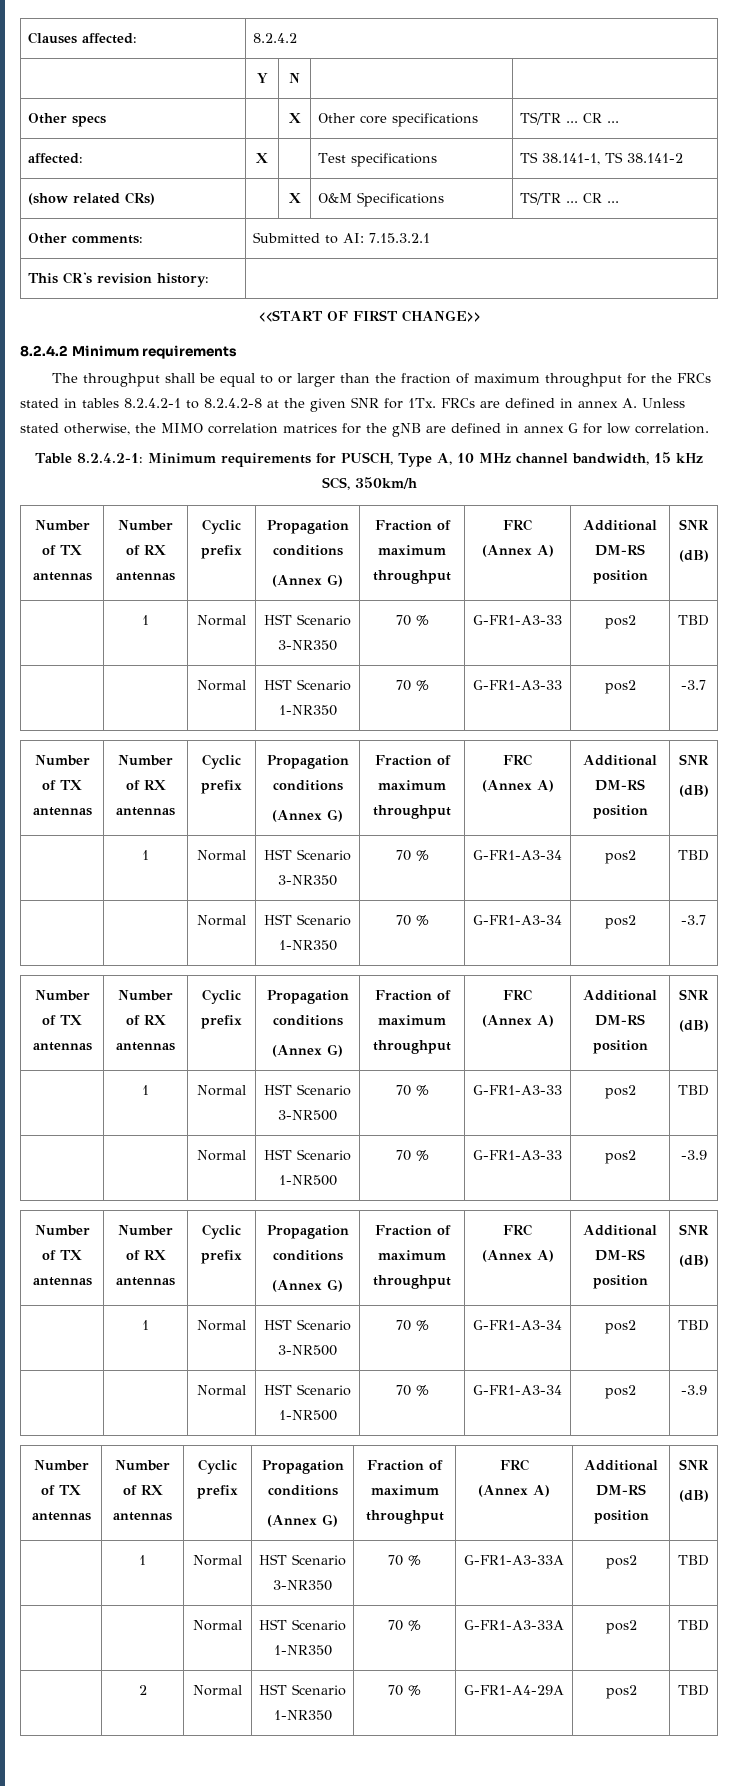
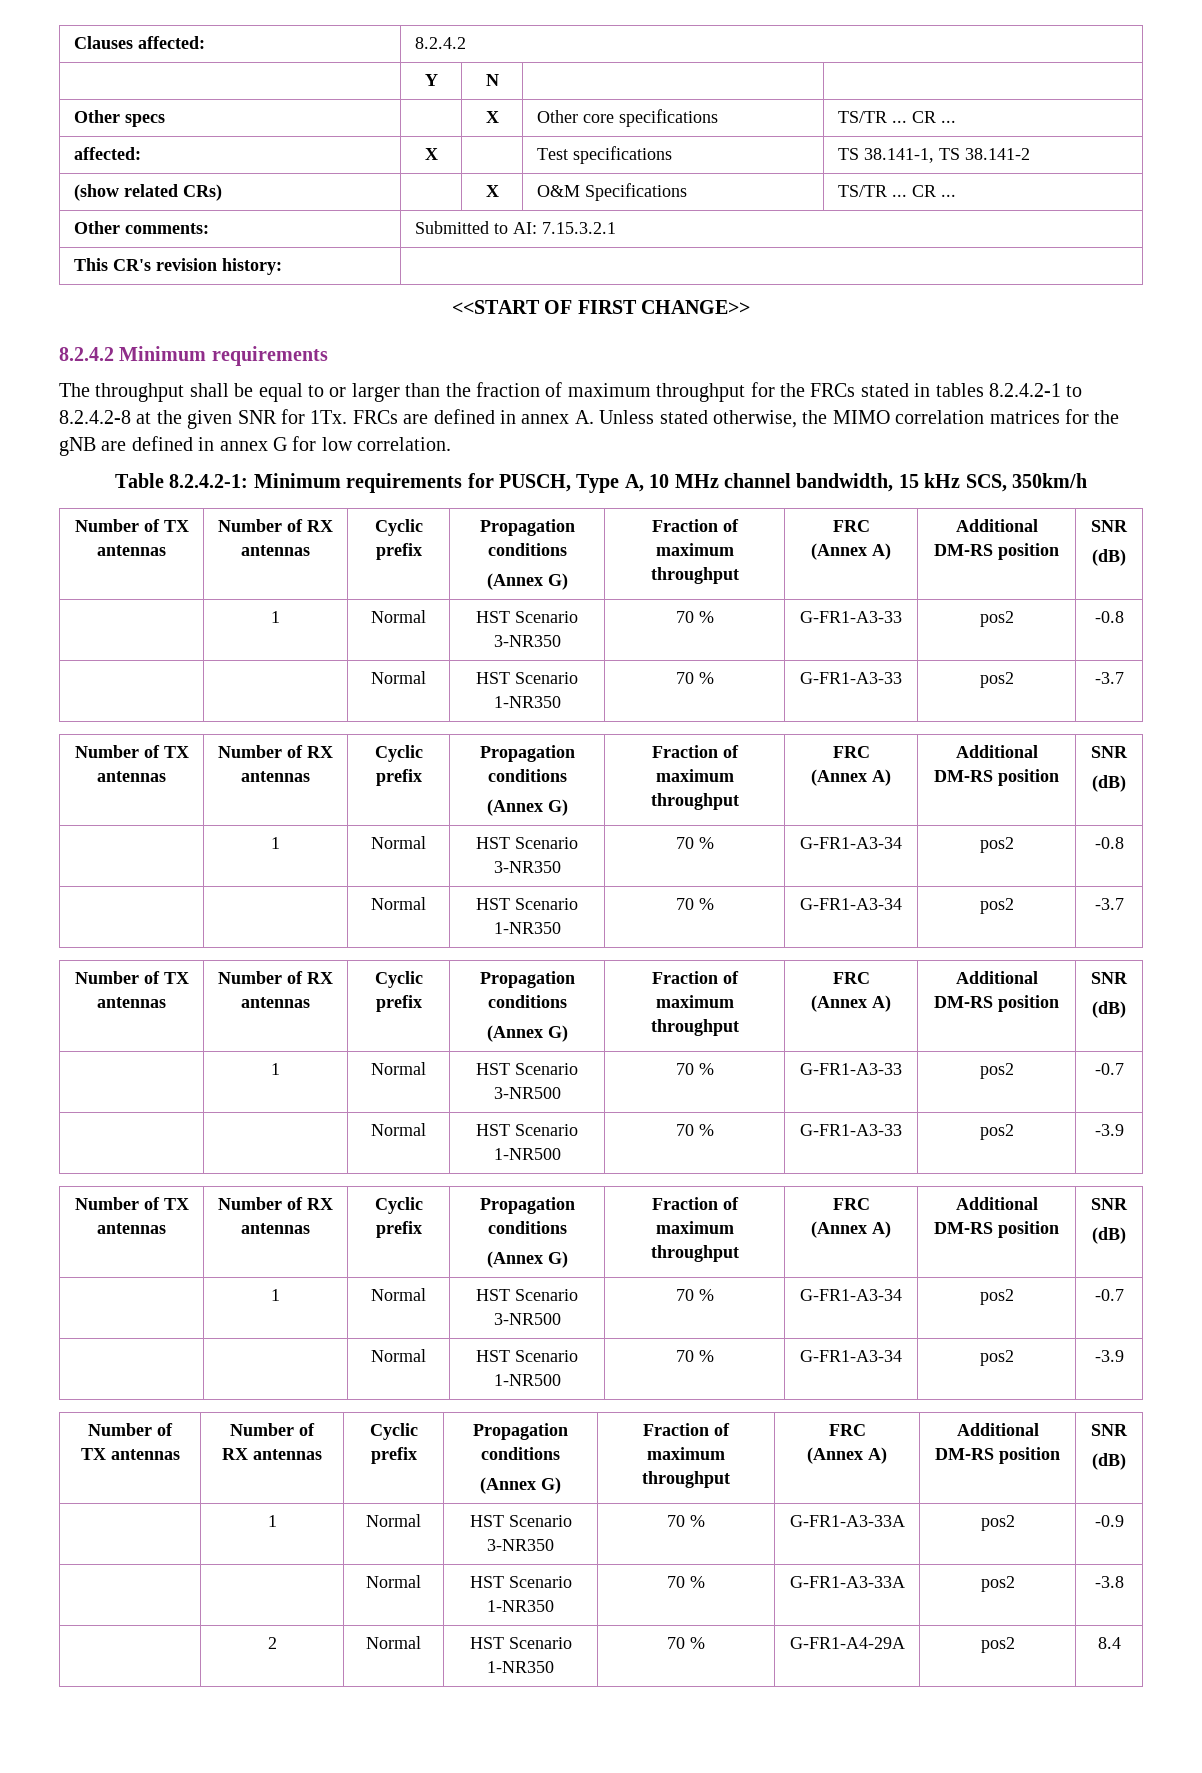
- | 1 | Normal | HST Scenario 3-NR350 | 70 % | G-FR1-A3-33 | pos2 | TBD
+ | 1 | Normal | HST Scenario 3-NR350 | 70 % | G-FR1-A3-33 | pos2 | -0.8
- | 1 | Normal | HST Scenario 3-NR350 | 70 % | G-FR1-A3-34 | pos2 | TBD
+ | 1 | Normal | HST Scenario 3-NR350 | 70 % | G-FR1-A3-34 | pos2 | -0.8
- | 1 | Normal | HST Scenario 3-NR500 | 70 % | G-FR1-A3-33 | pos2 | TBD
+ | 1 | Normal | HST Scenario 3-NR500 | 70 % | G-FR1-A3-33 | pos2 | -0.7
- | 1 | Normal | HST Scenario 3-NR500 | 70 % | G-FR1-A3-34 | pos2 | TBD
+ | 1 | Normal | HST Scenario 3-NR500 | 70 % | G-FR1-A3-34 | pos2 | -0.7
- | 1 | Normal | HST Scenario 3-NR350 | 70 % | G-FR1-A3-33A | pos2 | TBD
+ | 1 | Normal | HST Scenario 3-NR350 | 70 % | G-FR1-A3-33A | pos2 | -0.9
- | | Normal | HST Scenario 1-NR350 | 70 % | G-FR1-A3-33A | pos2 | TBD
+ | | Normal | HST Scenario 1-NR350 | 70 % | G-FR1-A3-33A | pos2 | -3.8
- | 2 | Normal | HST Scenario 1-NR350 | 70 % | G-FR1-A4-29A | pos2 | TBD
+ | 2 | Normal | HST Scenario 1-NR350 | 70 % | G-FR1-A4-29A | pos2 | 8.4

